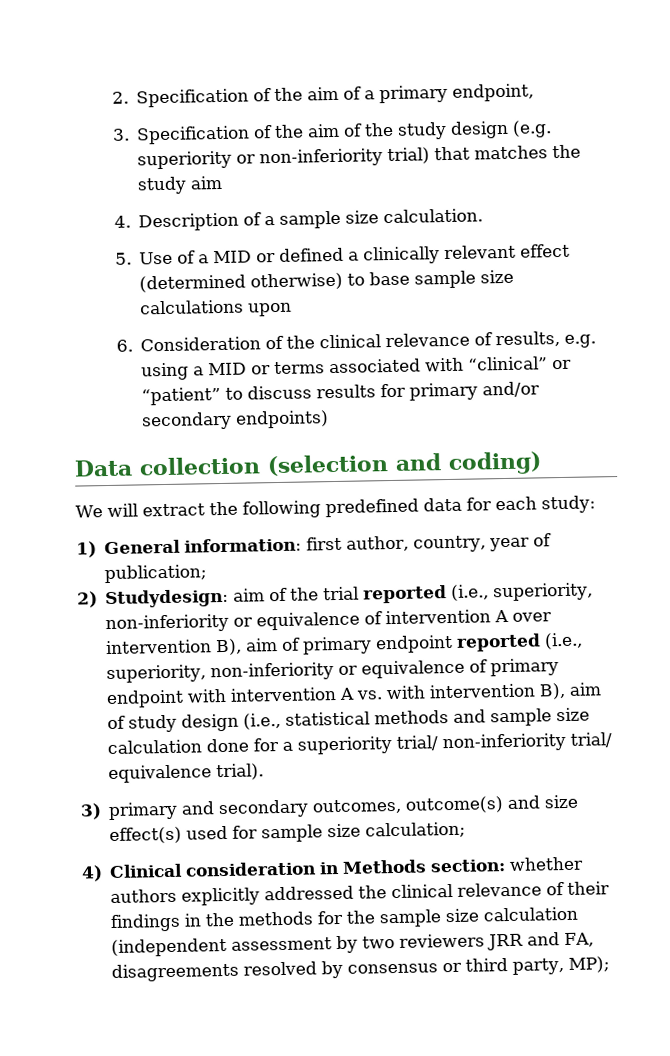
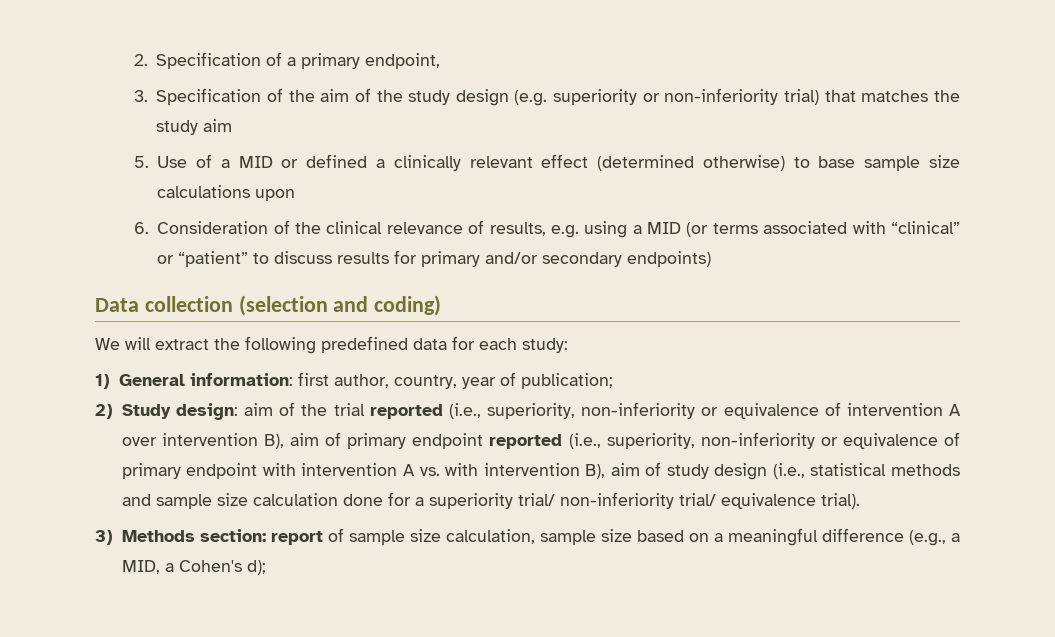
- 2. Specification of the aim of a primary endpoint,
+ 2. Specification of a primary endpoint,
- 4. Description of a sample size calculation.
- 6. Consideration of the clinical relevance of results, e.g. using a MID or terms associated with “clinical” or “patient” to discuss results for primary and/or secondary endpoints)
+ 6. Consideration of the clinical relevance of results, e.g. using a MID (or terms associated with “clinical” or “patient” to discuss results for primary and/or secondary endpoints)
- 2) Studydesign: aim of the trial reported (i.e., superiority, non-inferiority or equivalence of intervention A over intervention B), aim of primary endpoint reported (i.e., superiority, non-inferiority or equivalence of primary endpoint with intervention A vs. with intervention B), aim of study design (i.e., statistical methods and sample size calculation done for a superiority trial/ non-inferiority trial/ equivalence trial).
+ 2) Study design: aim of the trial reported (i.e., superiority, non-inferiority or equivalence of intervention A over intervention B), aim of primary endpoint reported (i.e., superiority, non-inferiority or equivalence of primary endpoint with intervention A vs. with intervention B), aim of study design (i.e., statistical methods and sample size calculation done for a superiority trial/ non-inferiority trial/ equivalence trial).
- 3) primary and secondary outcomes, outcome(s) and size effect(s) used for sample size calculation;
- 4) Clinical consideration in Methods section: whether authors explicitly addressed the clinical relevance of their findings in the methods for the sample size calculation (independent assessment by two reviewers JRR and FA, disagreements resolved by consensus or third party, MP);
+ 3) Methods section: report of sample size calculation, sample size based on a meaningful difference (e.g., a MID, a Cohen's d);

